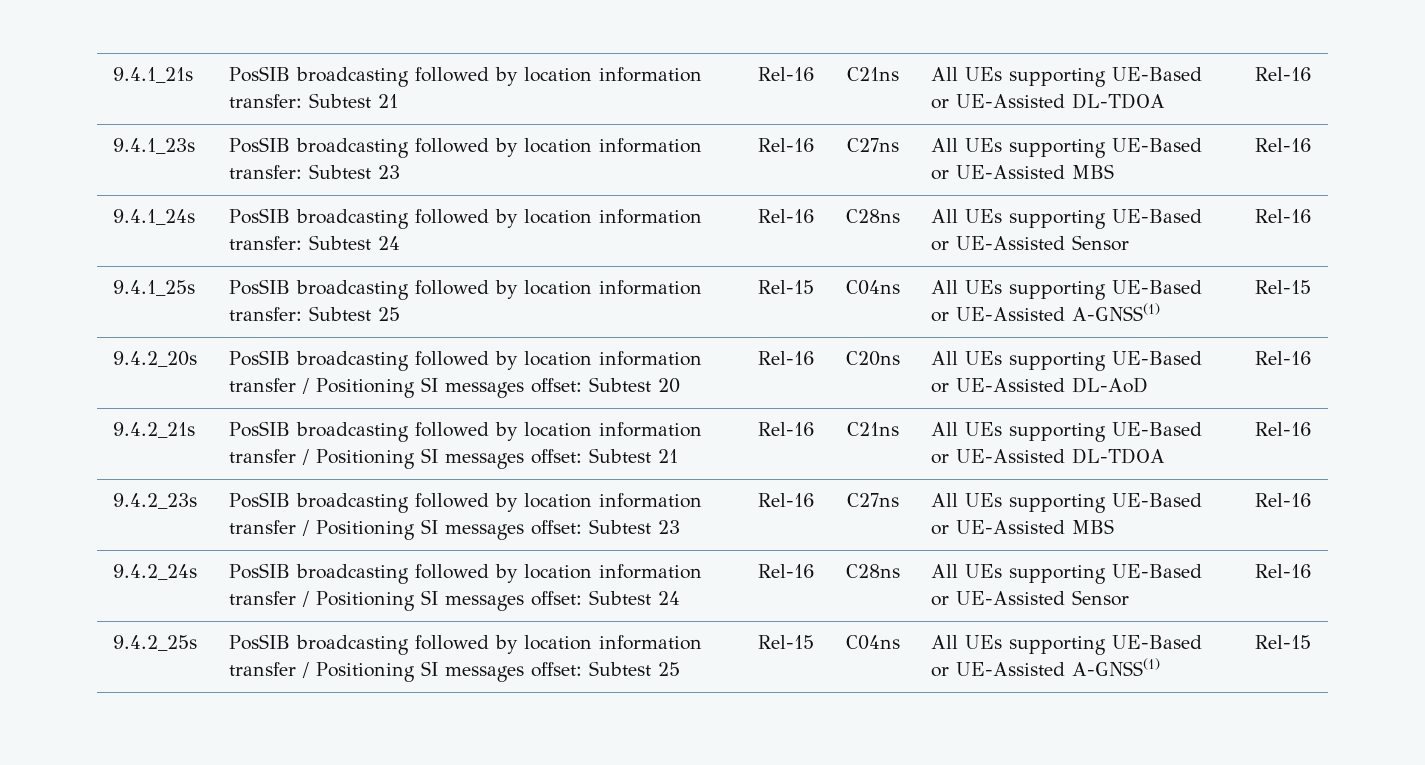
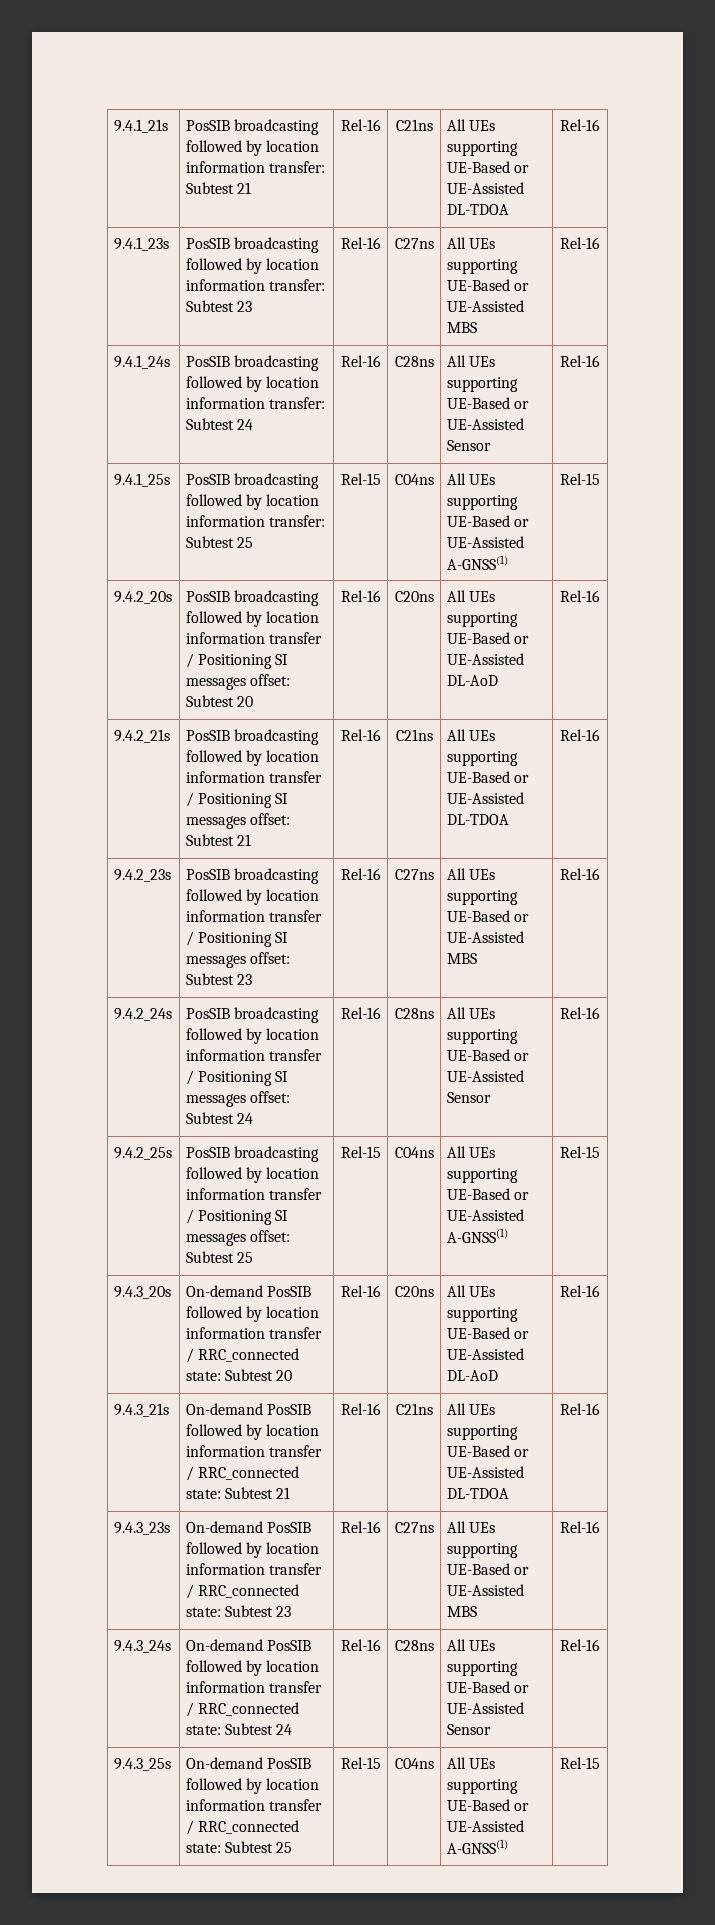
+ 9.4.3_20s | On-demand PosSIB followed by location information transfer / RRC_connected state: Subtest 20 | Rel-16 | C20ns | All UEs supporting UE-Based or UE-Assisted DL-AoD | Rel-16
+ 9.4.3_21s | On-demand PosSIB followed by location information transfer / RRC_connected state: Subtest 21 | Rel-16 | C21ns | All UEs supporting UE-Based or UE-Assisted DL-TDOA | Rel-16
+ 9.4.3_23s | On-demand PosSIB followed by location information transfer / RRC_connected state: Subtest 23 | Rel-16 | C27ns | All UEs supporting UE-Based or UE-Assisted MBS | Rel-16
+ 9.4.3_24s | On-demand PosSIB followed by location information transfer / RRC_connected state: Subtest 24 | Rel-16 | C28ns | All UEs supporting UE-Based or UE-Assisted Sensor | Rel-16
+ 9.4.3_25s | On-demand PosSIB followed by location information transfer / RRC_connected state: Subtest 25 | Rel-15 | C04ns | All UEs supporting UE-Based or UE-Assisted A-GNSS(1) | Rel-15

